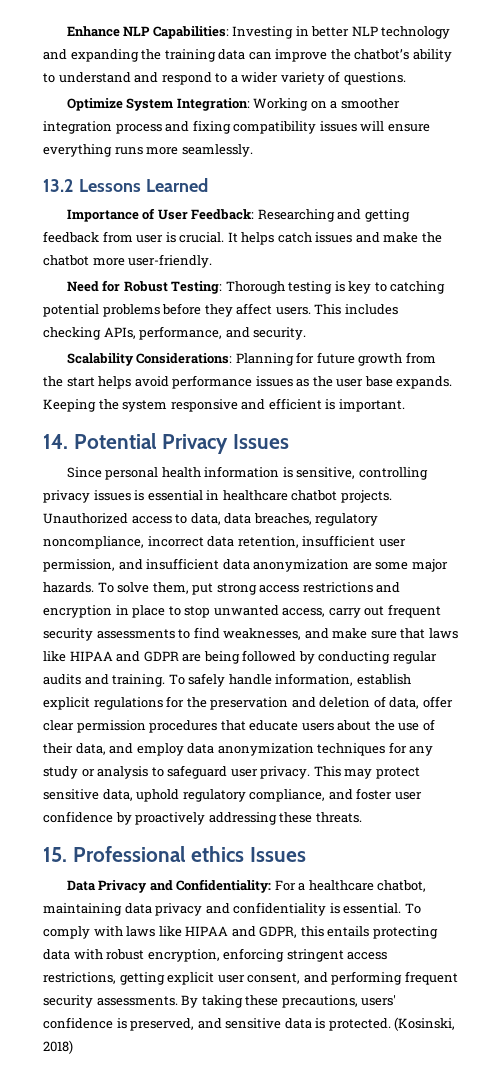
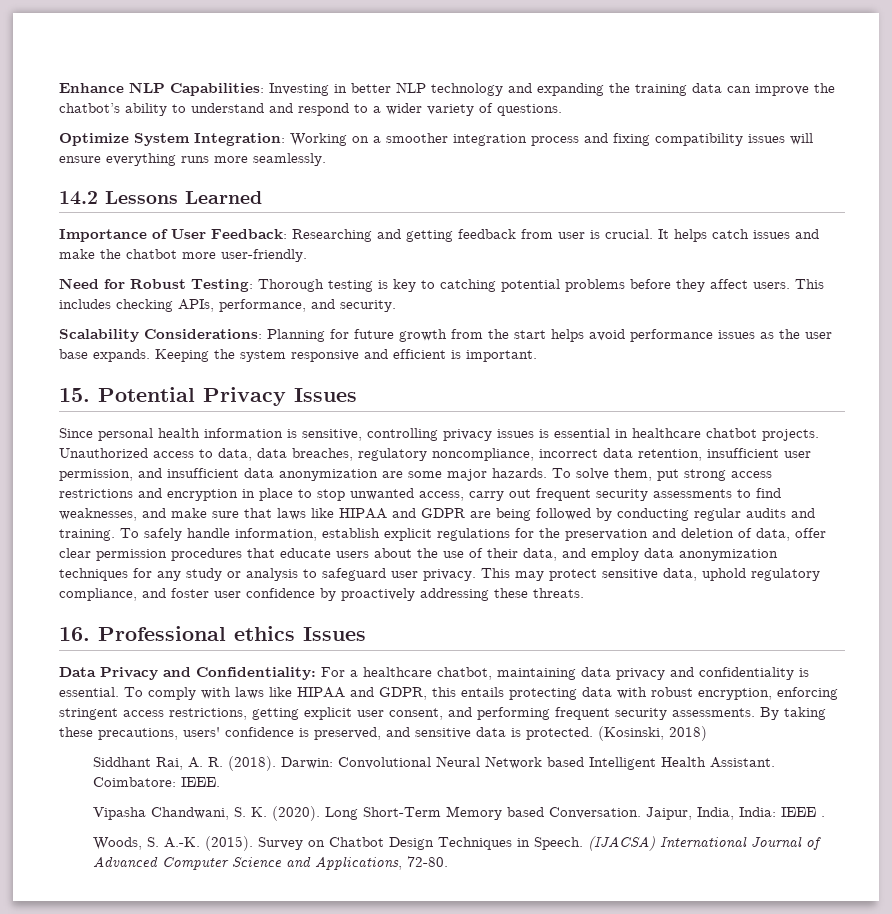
- 13.2 Lessons Learned
+ 14.2 Lessons Learned
- 14. Potential Privacy Issues
+ 15. Potential Privacy Issues
- 15. Professional ethics Issues
+ 16. Professional ethics Issues
+ Siddhant Rai, A. R. (2018). Darwin: Convolutional Neural Network based Intelligent Health Assistant. Coimbatore: IEEE.
+ Vipasha Chandwani, S. K. (2020). Long Short-Term Memory based Conversation. Jaipur, India, India: IEEE .
+ Woods, S. A.-K. (2015). Survey on Chatbot Design Techniques in Speech. (IJACSA) International Journal of Advanced Computer Science and Applications, 72-80.

